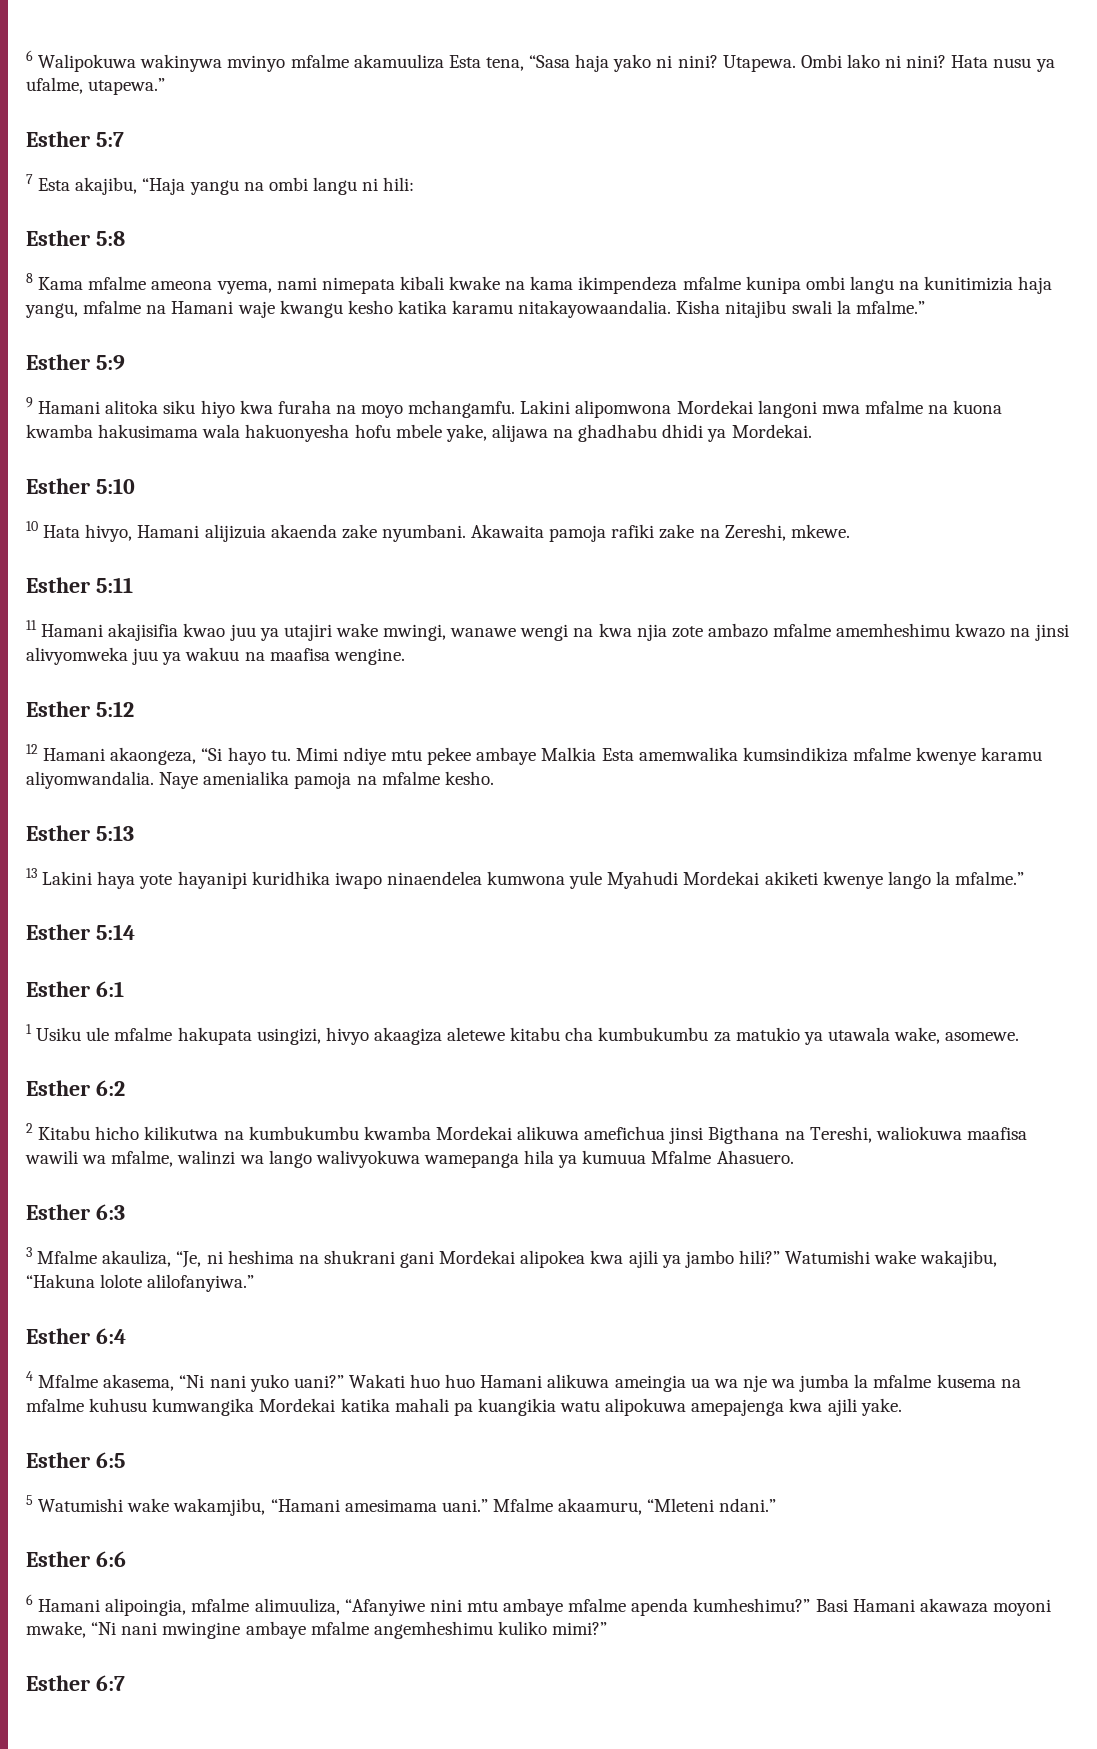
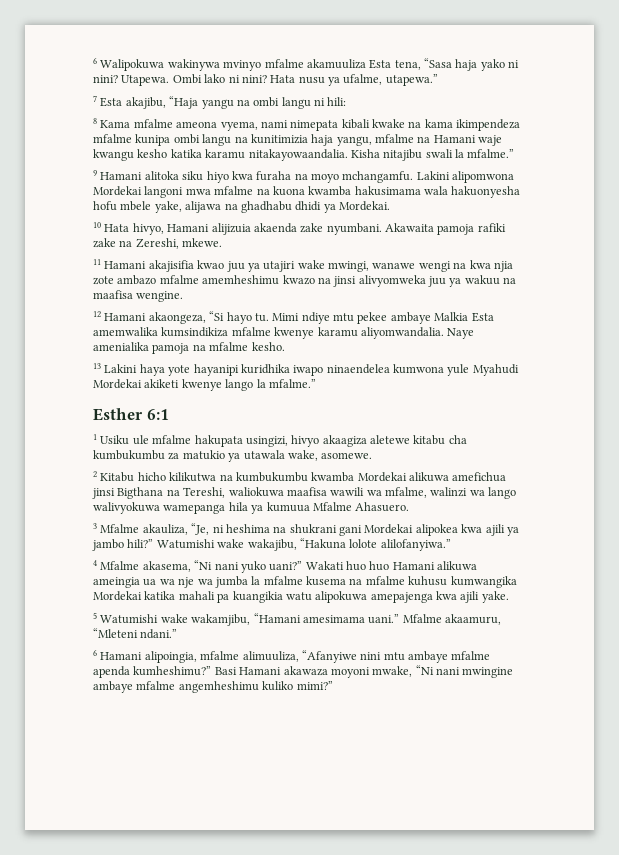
- Esther 5:7
- Esther 5:8
- Esther 5:9
- Esther 5:10
- Esther 5:11
- Esther 5:12
- Esther 5:13
- Esther 5:14
- Esther 6:2
- Esther 6:3
- Esther 6:4
- Esther 6:5
- Esther 6:6
- Esther 6:7

